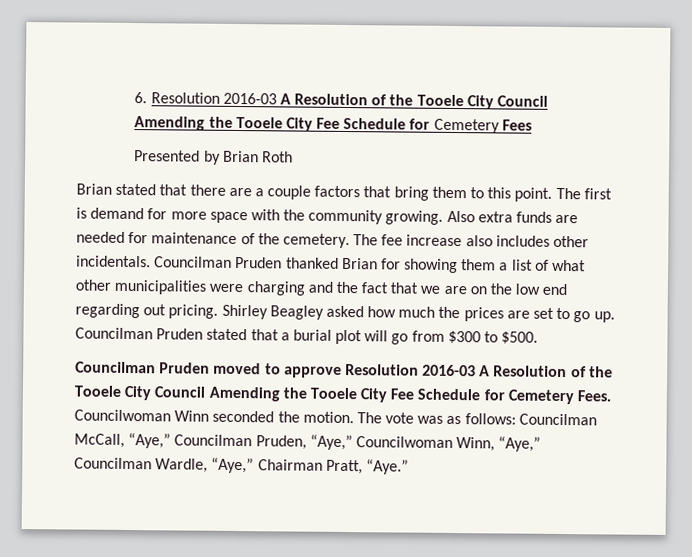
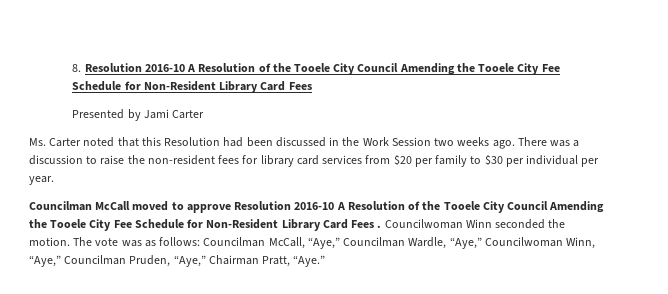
- 6. Resolution 2016-03 A Resolution of the Tooele City Council Amending the Tooele City Fee Schedule for Cemetery Fees
+ 8. Resolution 2016-10 A Resolution of the Tooele City Council Amending the Tooele City Fee Schedule for Non-Resident Library Card Fees
- Presented by Brian Roth
- Brian stated that there are a couple factors that bring them to this point. The first is demand for more space with the community growing. Also extra funds are needed for maintenance of the cemetery. The fee increase also includes other incidentals. Councilman Pruden thanked Brian for showing them a list of what other municipalities were charging and the fact that we are on the low end regarding out pricing. Shirley Beagley asked how much the prices are set to go up. Councilman Pruden stated that a burial plot will go from $300 to $500.
- Councilman Pruden moved to approve Resolution 2016-03 A Resolution of the Tooele City Council Amending the Tooele City Fee Schedule for Cemetery Fees.
+ Presented by Jami Carter
+ Ms. Carter noted that this Resolution had been discussed in the Work Session two weeks ago. There was a discussion to raise the non-resident fees for library card services from $20 per family to $30 per individual per year.
+ Councilman McCall moved to approve Resolution 2016-10 A Resolution of the Tooele City Council Amending the Tooele City Fee Schedule for Non-Resident Library Card Fees .
- The vote was as follows: Councilman McCall, “Aye,” Councilman Pruden, “Aye,” Councilwoman Winn, “Aye,” Councilman Wardle, “Aye,” Chairman Pratt, “Aye.”
+ The vote was as follows: Councilman McCall, “Aye,” Councilman Wardle, “Aye,” Councilwoman Winn, “Aye,” Councilman Pruden, “Aye,” Chairman Pratt, “Aye.”

